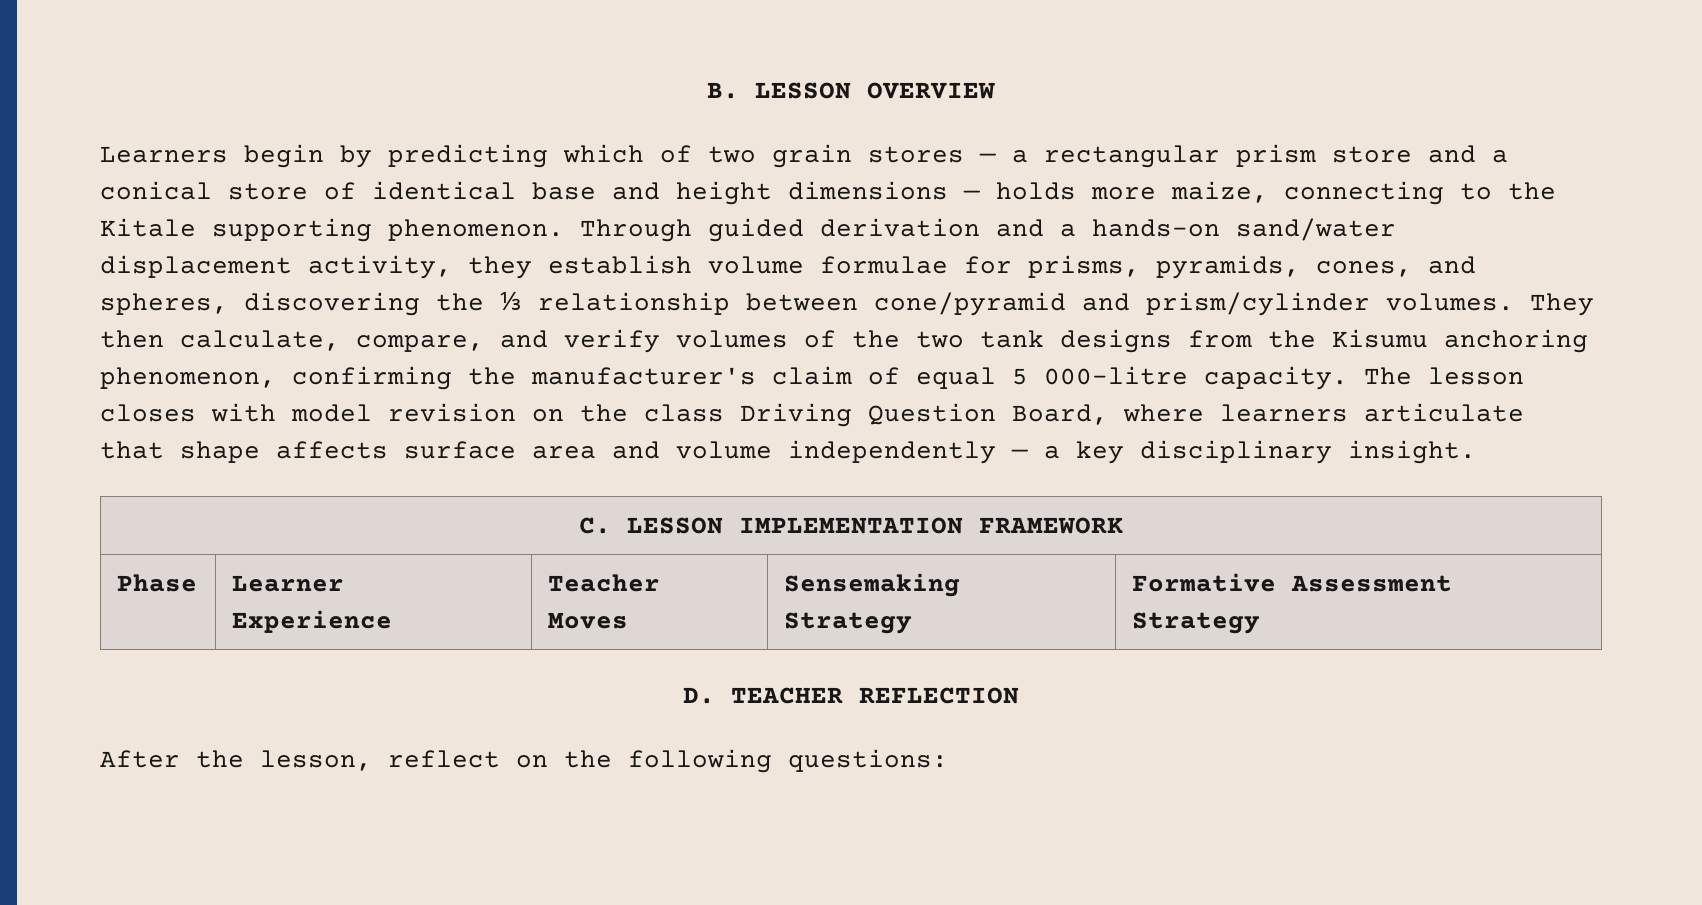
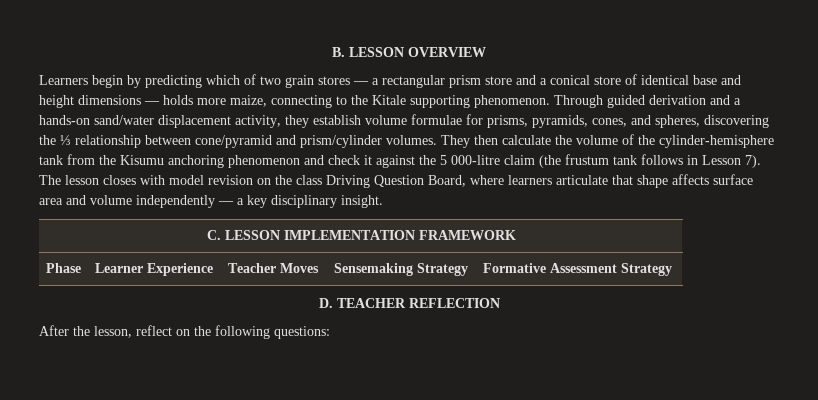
- They then calculate, compare, and verify volumes of the two tank designs from the Kisumu anchoring phenomenon, confirming the manufacturer's claim of equal 5 000-litre capacity.
+ They then calculate the volume of the cylinder-hemisphere tank from the Kisumu anchoring phenomenon and check it against the 5 000-litre claim (the frustum tank follows in Lesson 7).

